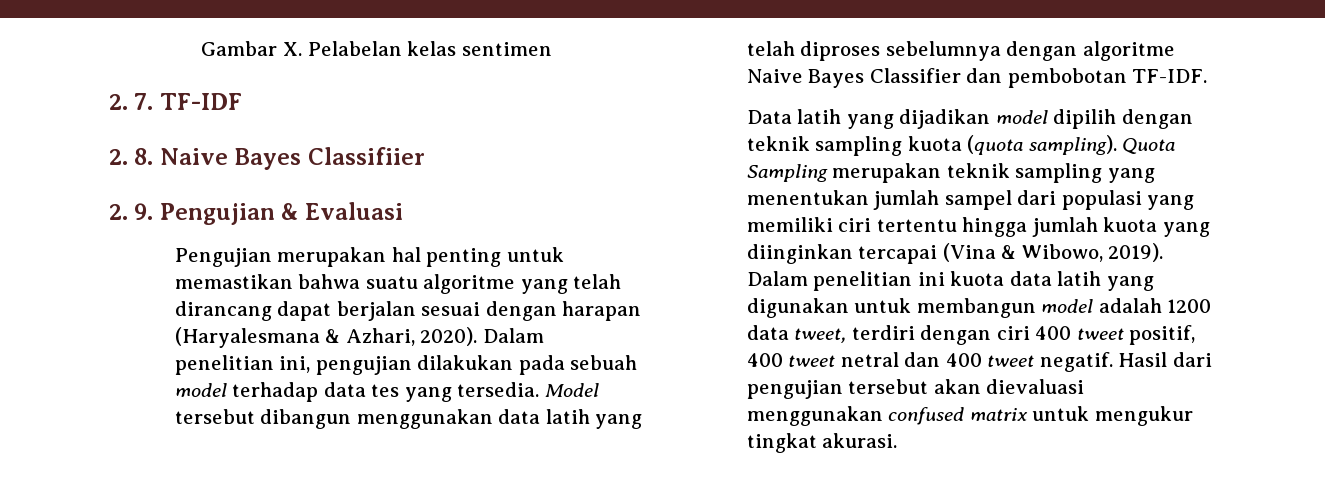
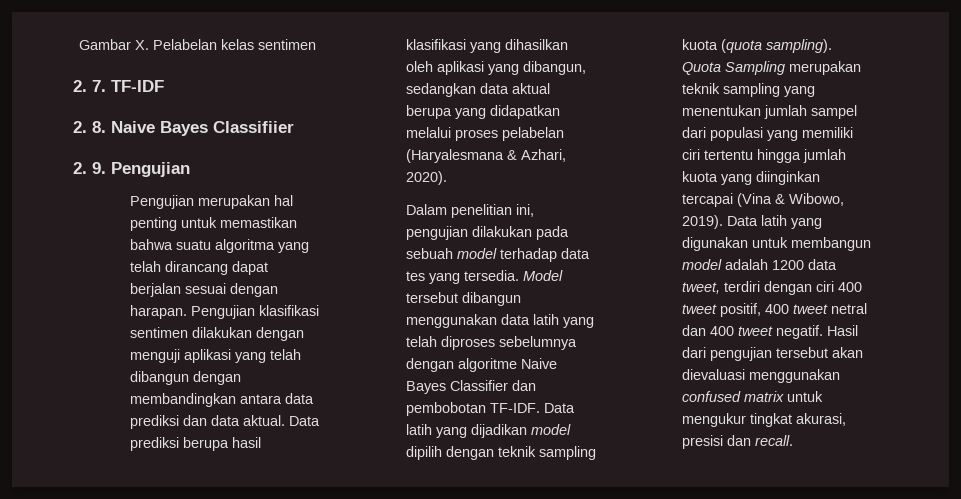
- 2. 9. Pengujian & Evaluasi
+ 2. 9. Pengujian
- Pengujian merupakan hal penting untuk memastikan bahwa suatu algoritme yang telah dirancang dapat berjalan sesuai dengan harapan (Haryalesmana & Azhari, 2020). Dalam penelitian ini, pengujian dilakukan pada sebuah model terhadap data tes yang tersedia.
+ Pengujian merupakan hal penting untuk memastikan bahwa suatu algoritma yang telah dirancang dapat berjalan sesuai dengan harapan. Pengujian klasifikasi sentimen dilakukan dengan menguji aplikasi yang telah dibangun dengan membandingkan antara data prediksi dan data aktual. Data prediksi berupa hasil klasifikasi yang dihasilkan oleh aplikasi yang dibangun, sedangkan data aktual berupa yang didapatkan melalui proses pelabelan (Haryalesmana & Azhari, 2020).
+ Dalam penelitian ini, pengujian dilakukan pada sebuah model terhadap data tes yang tersedia.
- Model tersebut dibangun menggunakan data latih yang telah diproses sebelumnya dengan algoritme Naive Bayes Classifier dan pembobotan TF-IDF.
- Data latih yang dijadikan model dipilih dengan teknik sampling kuota (quota sampling).
+ Model tersebut dibangun menggunakan data latih yang telah diproses sebelumnya dengan algoritme Naive Bayes Classifier dan pembobotan TF-IDF. Data latih yang dijadikan model dipilih dengan teknik sampling kuota (quota sampling).
- Dalam penelitian ini kuota data latih yang digunakan untuk membangun model adalah 1200 data tweet, terdiri dengan ciri 400 tweet positif, 400 tweet netral dan 400 tweet negatif.
+ Data latih yang digunakan untuk membangun model adalah 1200 data tweet, terdiri dengan ciri 400 tweet positif, 400 tweet netral dan 400 tweet negatif.
- Hasil dari pengujian tersebut akan dievaluasi menggunakan confused matrix untuk mengukur tingkat akurasi.
+ Hasil dari pengujian tersebut akan dievaluasi menggunakan confused matrix untuk mengukur tingkat akurasi, presisi dan recall.

